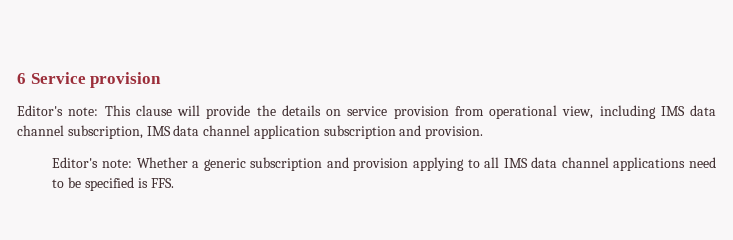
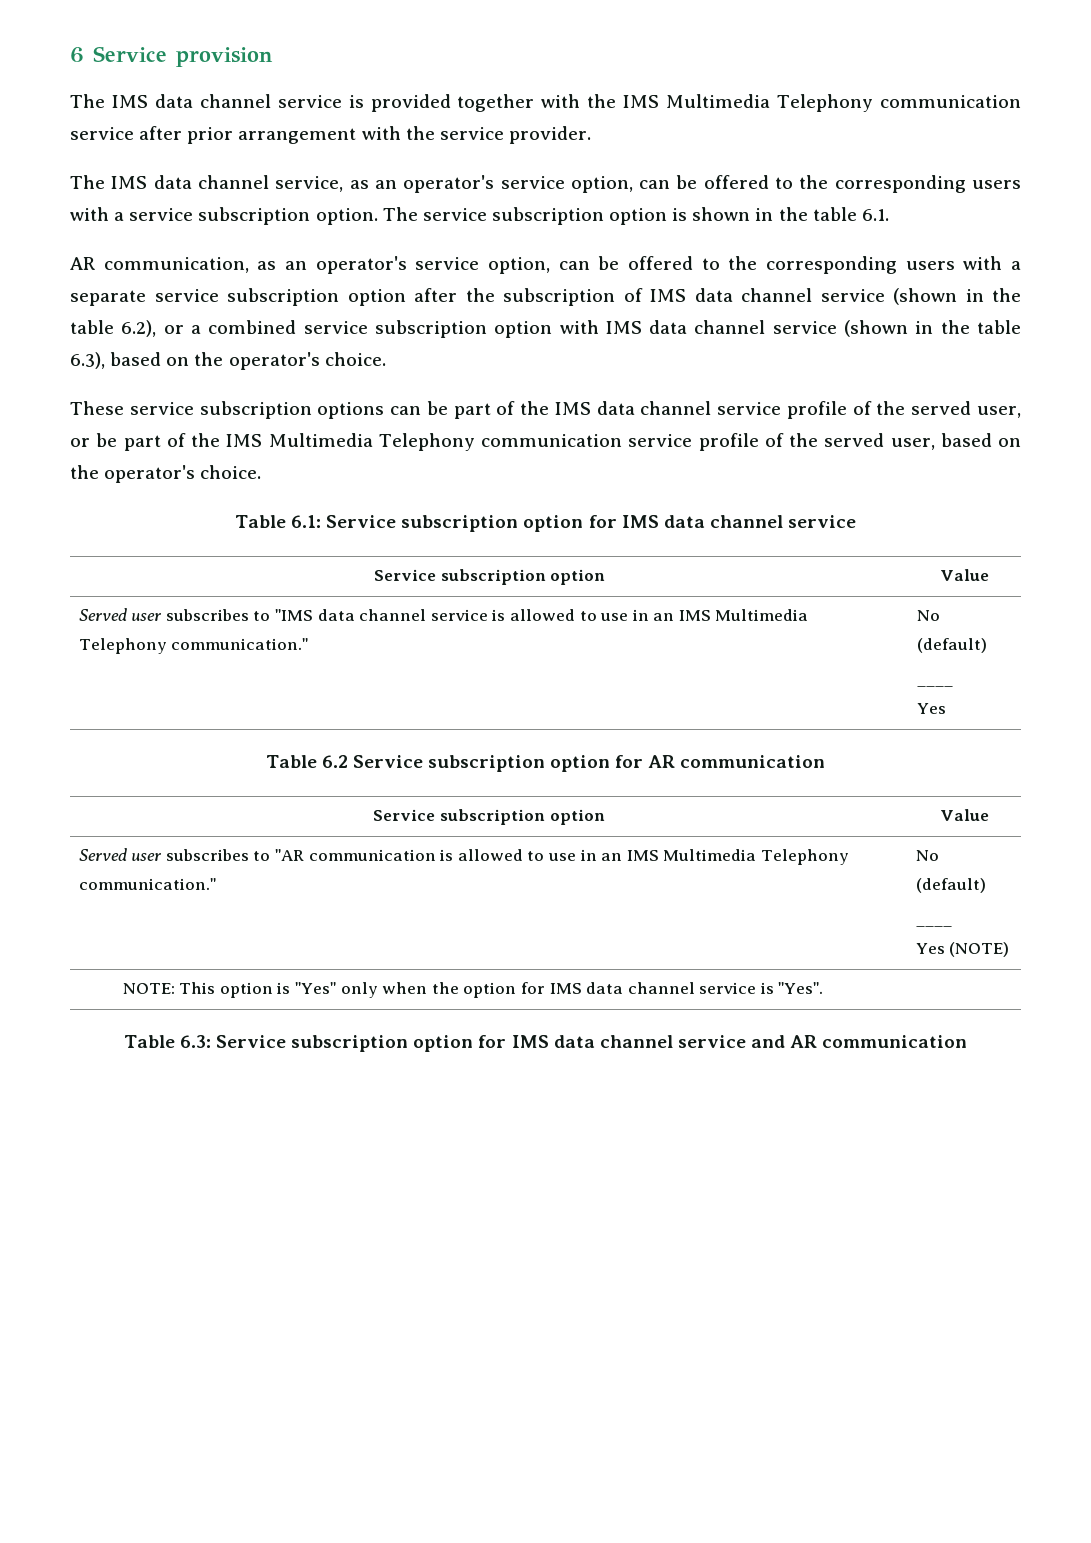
- Editor's note: This clause will provide the details on service provision from operational view, including IMS data channel subscription, IMS data channel application subscription and provision.
- Editor's note: Whether a generic subscription and provision applying to all IMS data channel applications need to be specified is FFS.
+ The IMS data channel service is provided together with the IMS Multimedia Telephony communication service after prior arrangement with the service provider.
+ The IMS data channel service, as an operator's service option, can be offered to the corresponding users with a service subscription option. The service subscription option is shown in the table 6.1.
+ AR communication, as an operator's service option, can be offered to the corresponding users with a separate service subscription option after the subscription of IMS data channel service (shown in the table 6.2), or a combined service subscription option with IMS data channel service (shown in the table 6.3), based on the operator's choice.
+ These service subscription options can be part of the IMS data channel service profile of the served user, or be part of the IMS Multimedia Telephony communication service profile of the served user, based on the operator's choice.
+ Table 6.1: Service subscription option for IMS data channel service
+ Service subscription option | Value
+ Served user subscribes to "IMS data channel service is allowed to use in an IMS Multimedia Telephony communication." | No (default)
+ ____
+ Yes
+ Table 6.2 Service subscription option for AR communication
+ Service subscription option | Value
+ Served user subscribes to "AR communication is allowed to use in an IMS Multimedia Telephony communication." | No (default)
+ ____
+ Yes (NOTE)
+ NOTE: This option is "Yes" only when the option for IMS data channel service is "Yes".
+ Table 6.3: Service subscription option for IMS data channel service and AR communication

